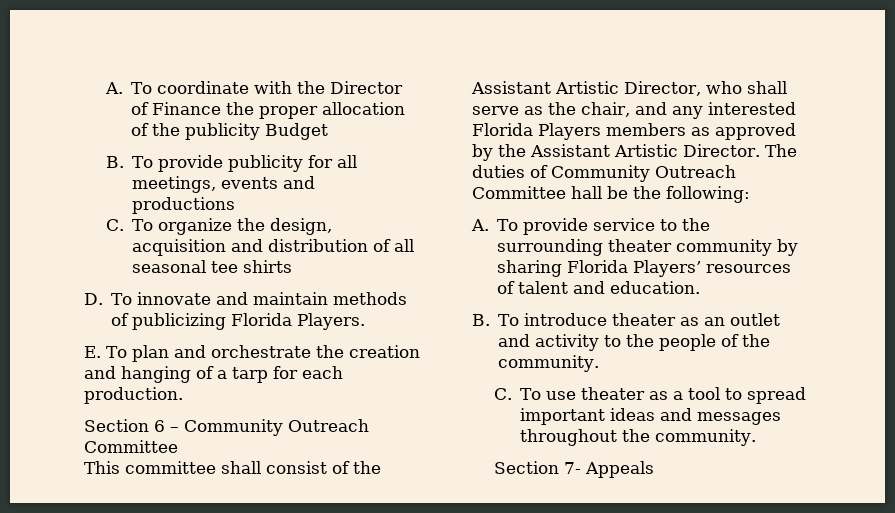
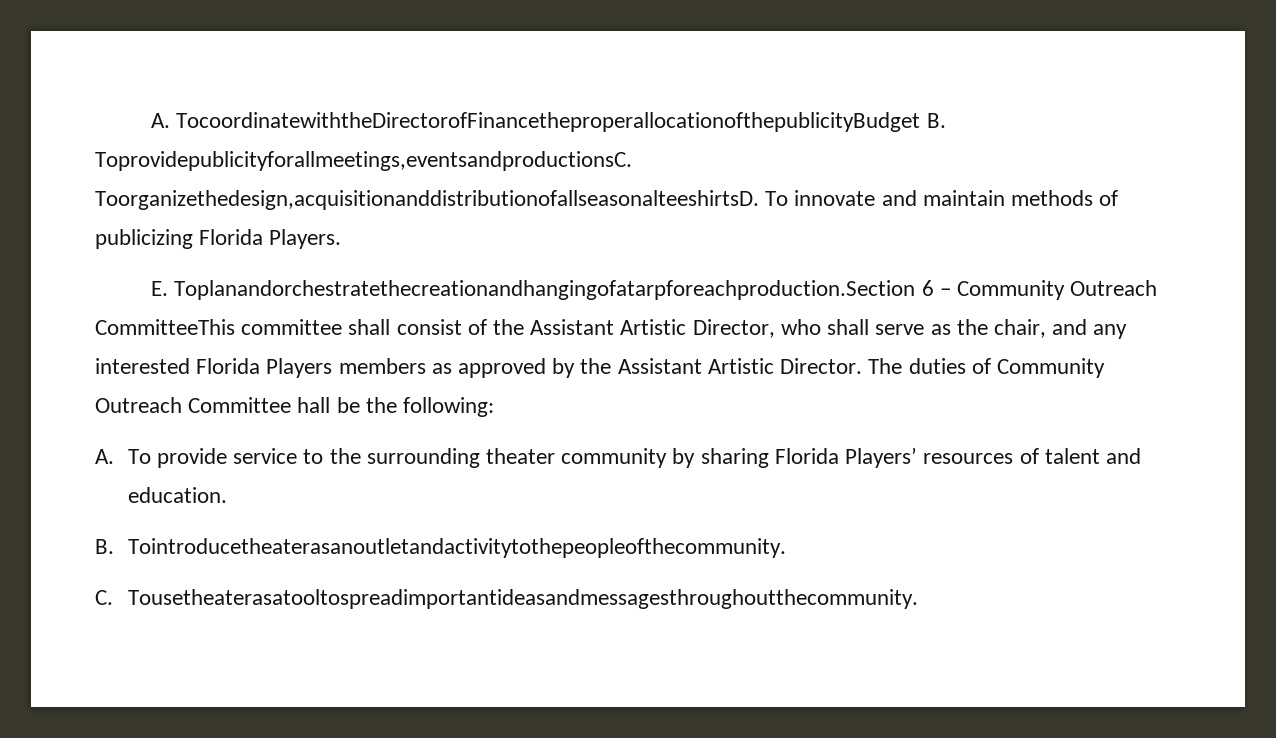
- A. To coordinate with the Director of Finance the proper allocation of the publicity Budget
- B. To provide publicity for all meetings, events and productions
- C. To organize the design, acquisition and distribution of all seasonal tee shirts
- D. To innovate and maintain methods of publicizing Florida Players.
+ A. TocoordinatewiththeDirectorofFinancetheproperallocationofthepublicityBudget B. Toprovidepublicityforallmeetings,eventsandproductionsC. Toorganizethedesign,acquisitionanddistributionofallseasonalteeshirtsD. To innovate and maintain methods of publicizing Florida Players.
- E. To plan and orchestrate the creation and hanging of a tarp for each production.
- Section 6 – Community Outreach Committee
- This committee shall consist of the Assistant Artistic Director, who shall serve as the chair, and any interested Florida Players members as approved by the Assistant Artistic Director.
+ E. Toplanandorchestratethecreationandhangingofatarpforeachproduction.Section 6 – Community Outreach CommitteeThis committee shall consist of the Assistant Artistic Director, who shall serve as the chair, and any interested Florida Players members as approved by the Assistant Artistic Director.
- B. To introduce theater as an outlet and activity to the people of the community.
- C. To use theater as a tool to spread important ideas and messages throughout the community.
- Section 7- Appeals
+ B. Tointroducetheaterasanoutletandactivitytothepeopleofthecommunity.
+ C. Tousetheaterasatooltospreadimportantideasandmessagesthroughoutthecommunity.

